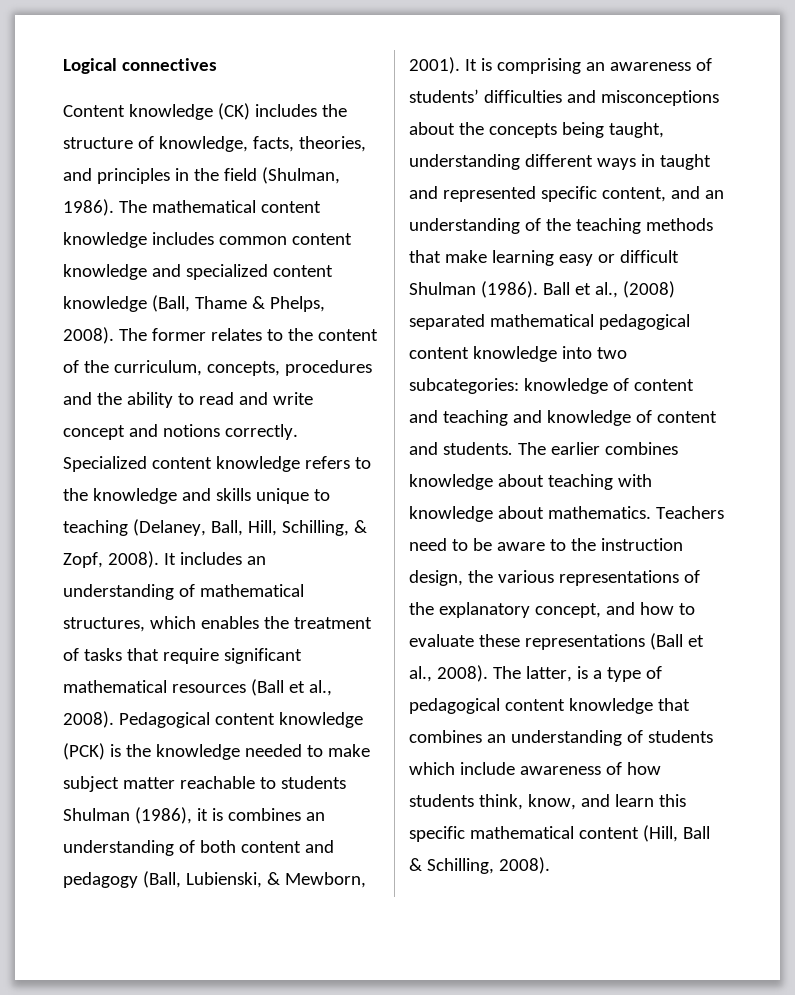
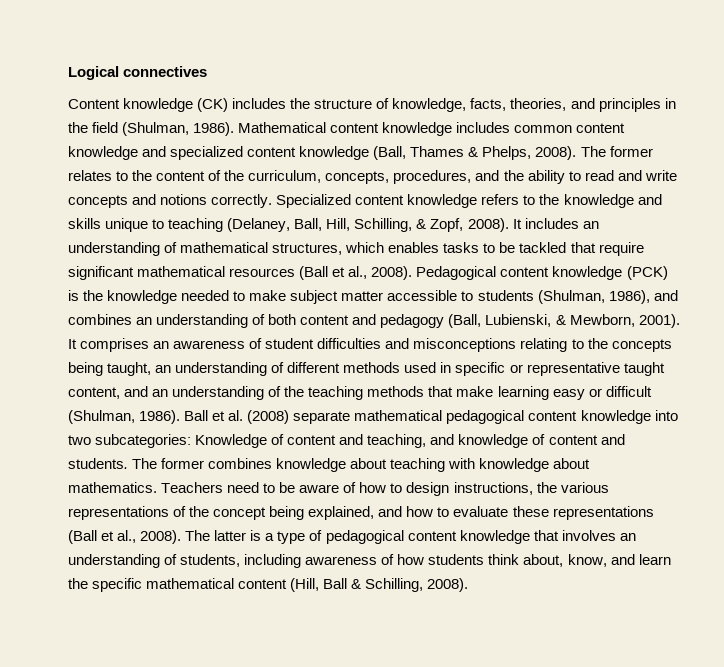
- The mathematical content knowledge includes common content knowledge and specialized content knowledge (Ball, Thame & Phelps, 2008).
+ Mathematical content knowledge includes common content knowledge and specialized content knowledge (Ball, Thames & Phelps, 2008).
- The former relates to the content of the curriculum, concepts, procedures and the ability to read and write concept and notions correctly.
+ The former relates to the content of the curriculum, concepts, procedures, and the ability to read and write concepts and notions correctly.
- It includes an understanding of mathematical structures, which enables the treatment of tasks that require significant mathematical resources (Ball et al., 2008).
+ It includes an understanding of mathematical structures, which enables tasks to be tackled that require significant mathematical resources (Ball et al., 2008).
- Pedagogical content knowledge (PCK) is the knowledge needed to make subject matter reachable to students Shulman (1986), it is combines an understanding of both content and pedagogy (Ball, Lubienski, & Mewborn, 2001).
+ Pedagogical content knowledge (PCK) is the knowledge needed to make subject matter accessible to students (Shulman, 1986), and combines an understanding of both content and pedagogy (Ball, Lubienski, & Mewborn, 2001).
- It is comprising an awareness of students’ difficulties and misconceptions about the concepts being taught, understanding different ways in taught and represented specific content, and an understanding of the teaching methods that make learning easy or difficult Shulman (1986). Ball et al., (2008) separated mathematical pedagogical content knowledge into two subcategories: knowledge of content and teaching and knowledge of content and students.
+ It comprises an awareness of student difficulties and misconceptions relating to the concepts being taught, an understanding of different methods used in specific or representative taught content, and an understanding of the teaching methods that make learning easy or difficult (Shulman, 1986). Ball et al. (2008) separate mathematical pedagogical content knowledge into two subcategories: Knowledge of content and teaching, and knowledge of content and students.
- The earlier combines knowledge about teaching with knowledge about mathematics.
+ The former combines knowledge about teaching with knowledge about mathematics.
- Teachers need to be aware to the instruction design, the various representations of the explanatory concept, and how to evaluate these representations (Ball et al., 2008).
+ Teachers need to be aware of how to design instructions, the various representations of the concept being explained, and how to evaluate these representations (Ball et al., 2008).
- The latter, is a type of pedagogical content knowledge that combines an understanding of students which include awareness of how students think, know, and learn this specific mathematical content (Hill, Ball & Schilling, 2008).
+ The latter is a type of pedagogical content knowledge that involves an understanding of students, including awareness of how students think about, know, and learn the specific mathematical content (Hill, Ball & Schilling, 2008).

